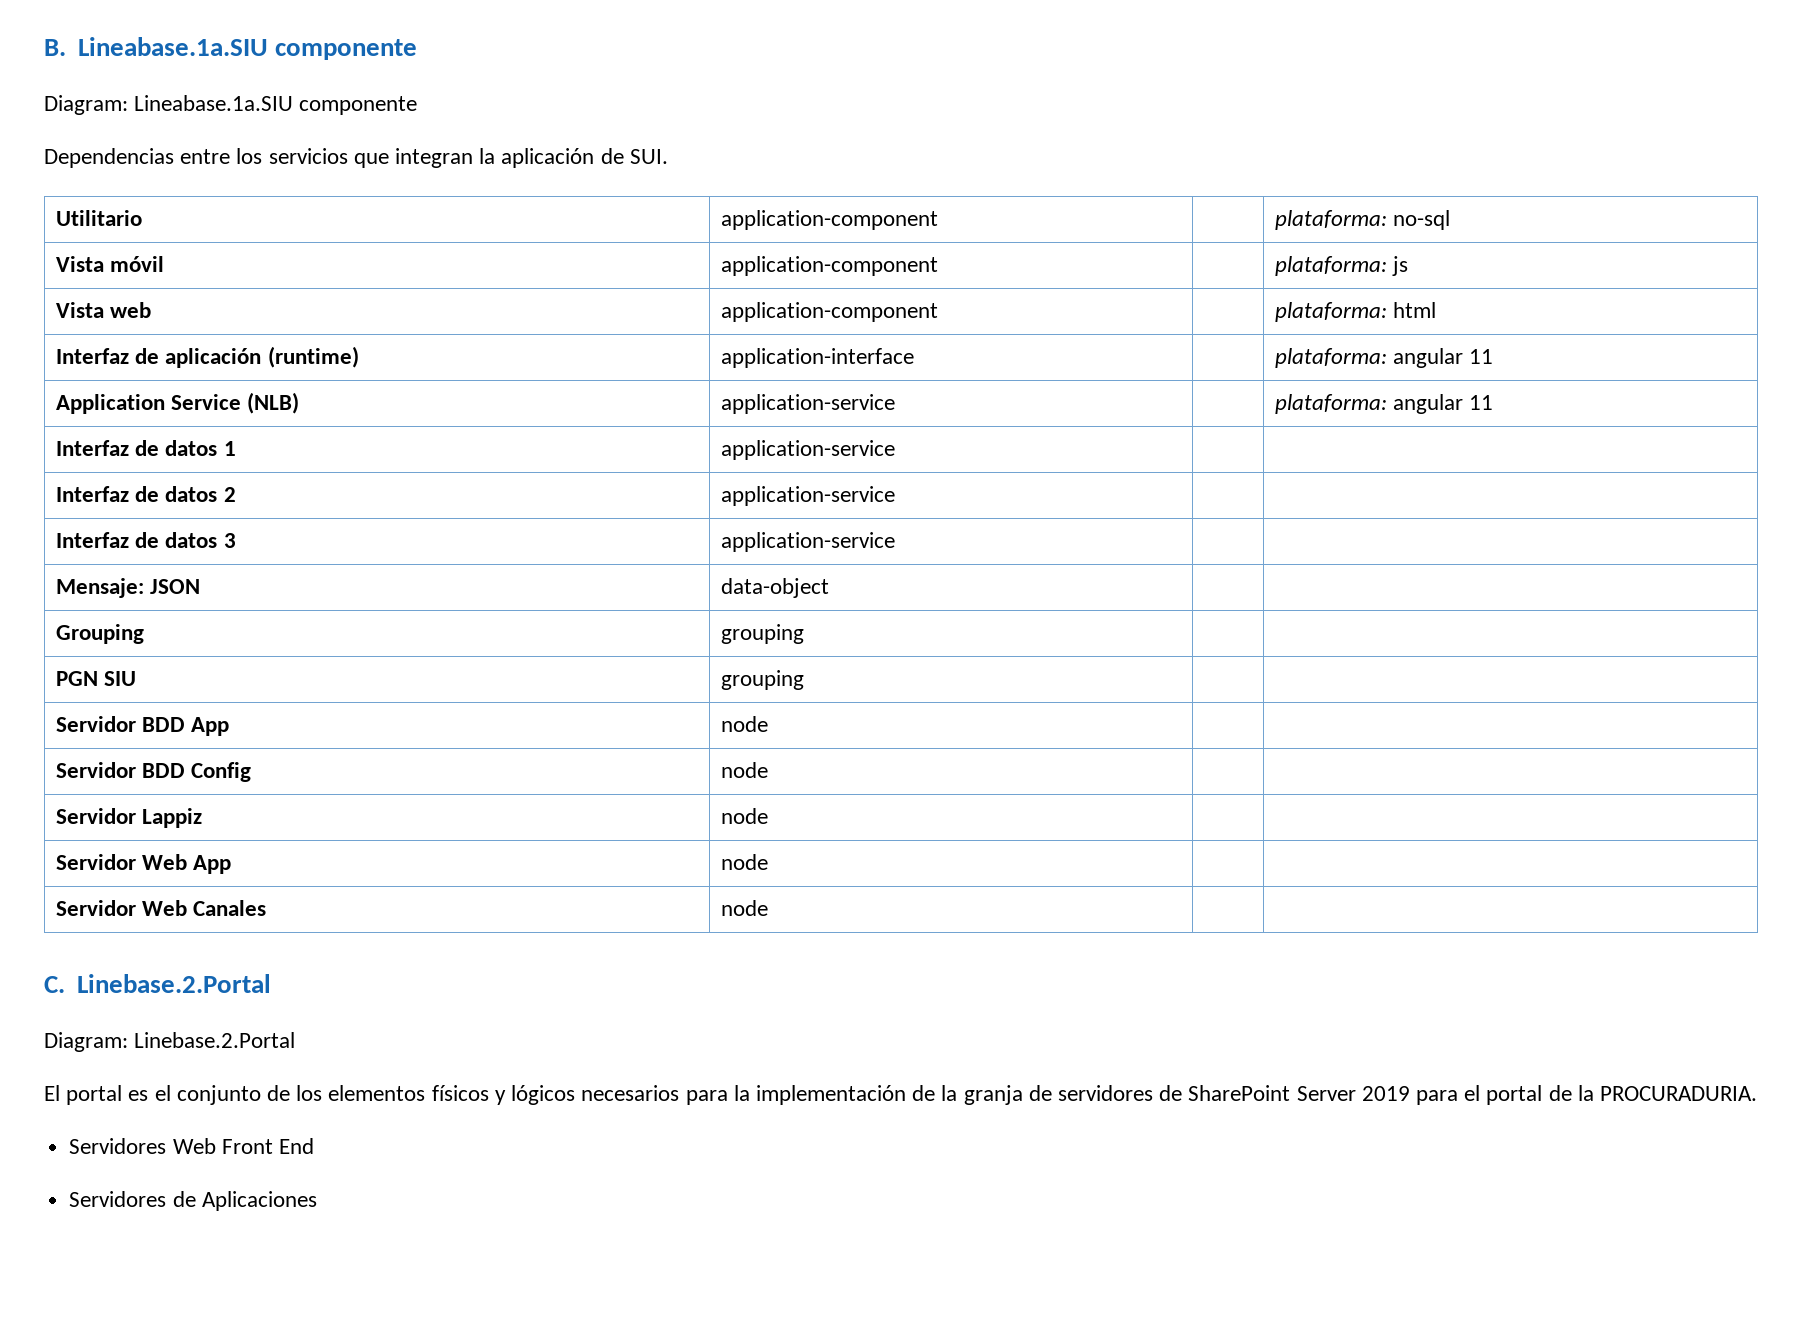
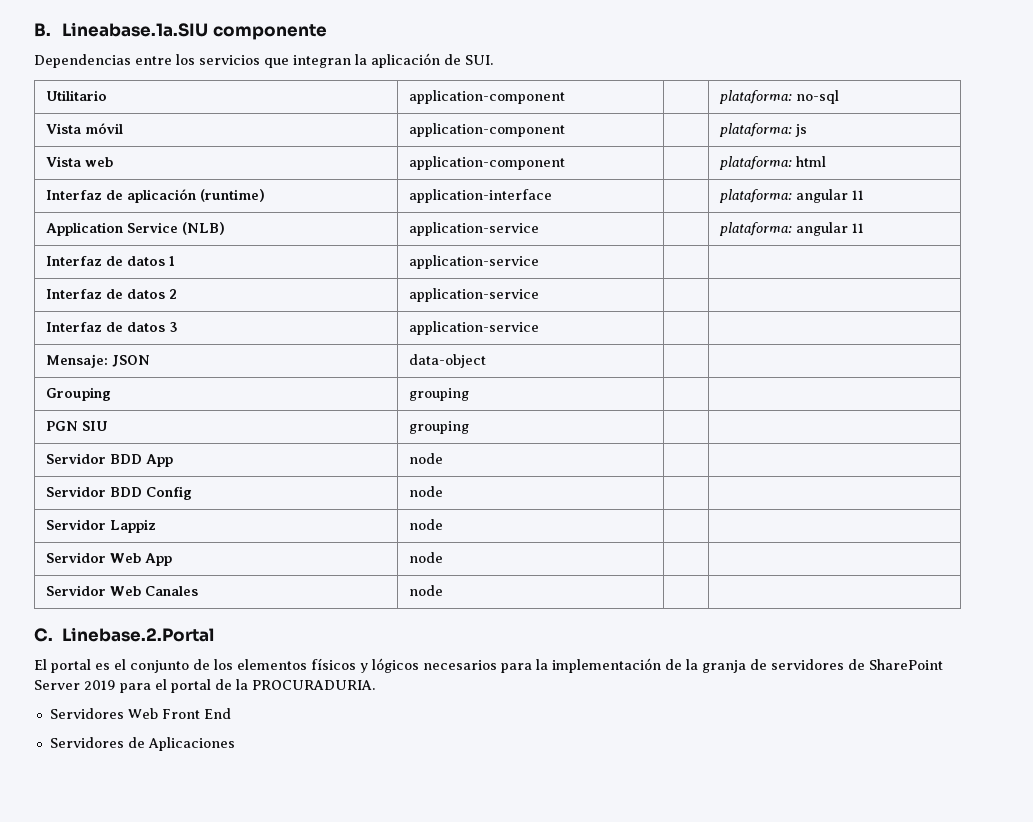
- Diagram: Lineabase.1a.SIU componente
- Diagram: Linebase.2.Portal

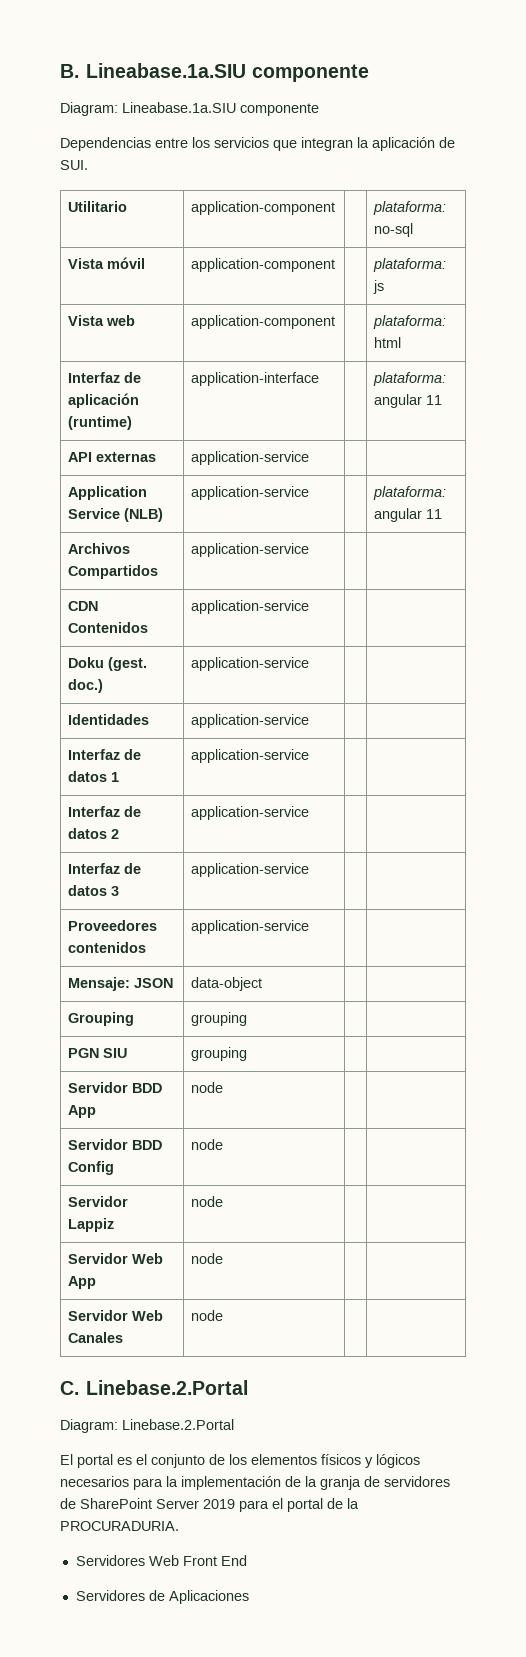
+ Diagram: Lineabase.1a.SIU componente
+ API externas | application-service | |
+ Archivos Compartidos | application-service | |
+ CDN Contenidos | application-service | |
+ Doku (gest. doc.) | application-service | |
+ Identidades | application-service | |
+ Proveedores contenidos | application-service | |
+ Diagram: Linebase.2.Portal

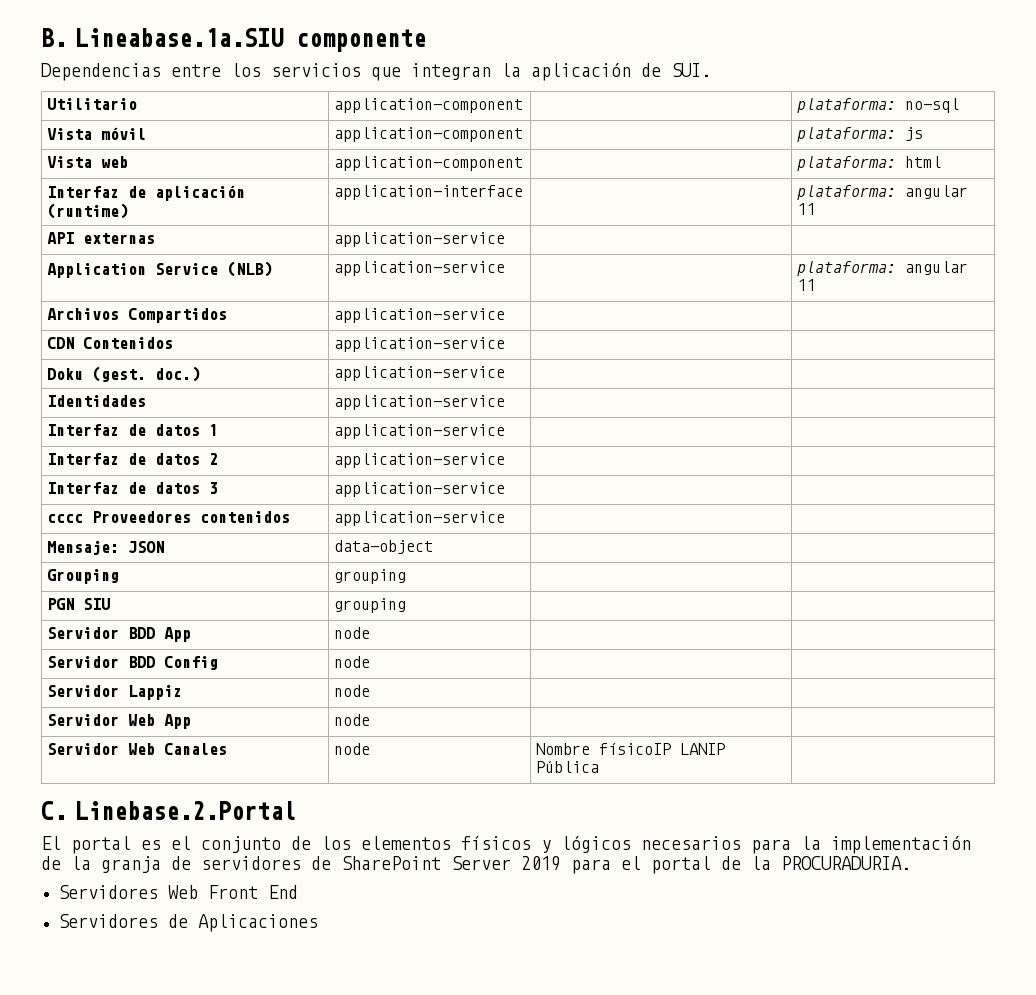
- Diagram: Lineabase.1a.SIU componente
- Proveedores contenidos | application-service | |
+ cccc Proveedores contenidos | application-service | |
- Servidor Web Canales | node | |
+ Servidor Web Canales | node | Nombre físicoIP LANIP Pública |
- Diagram: Linebase.2.Portal

